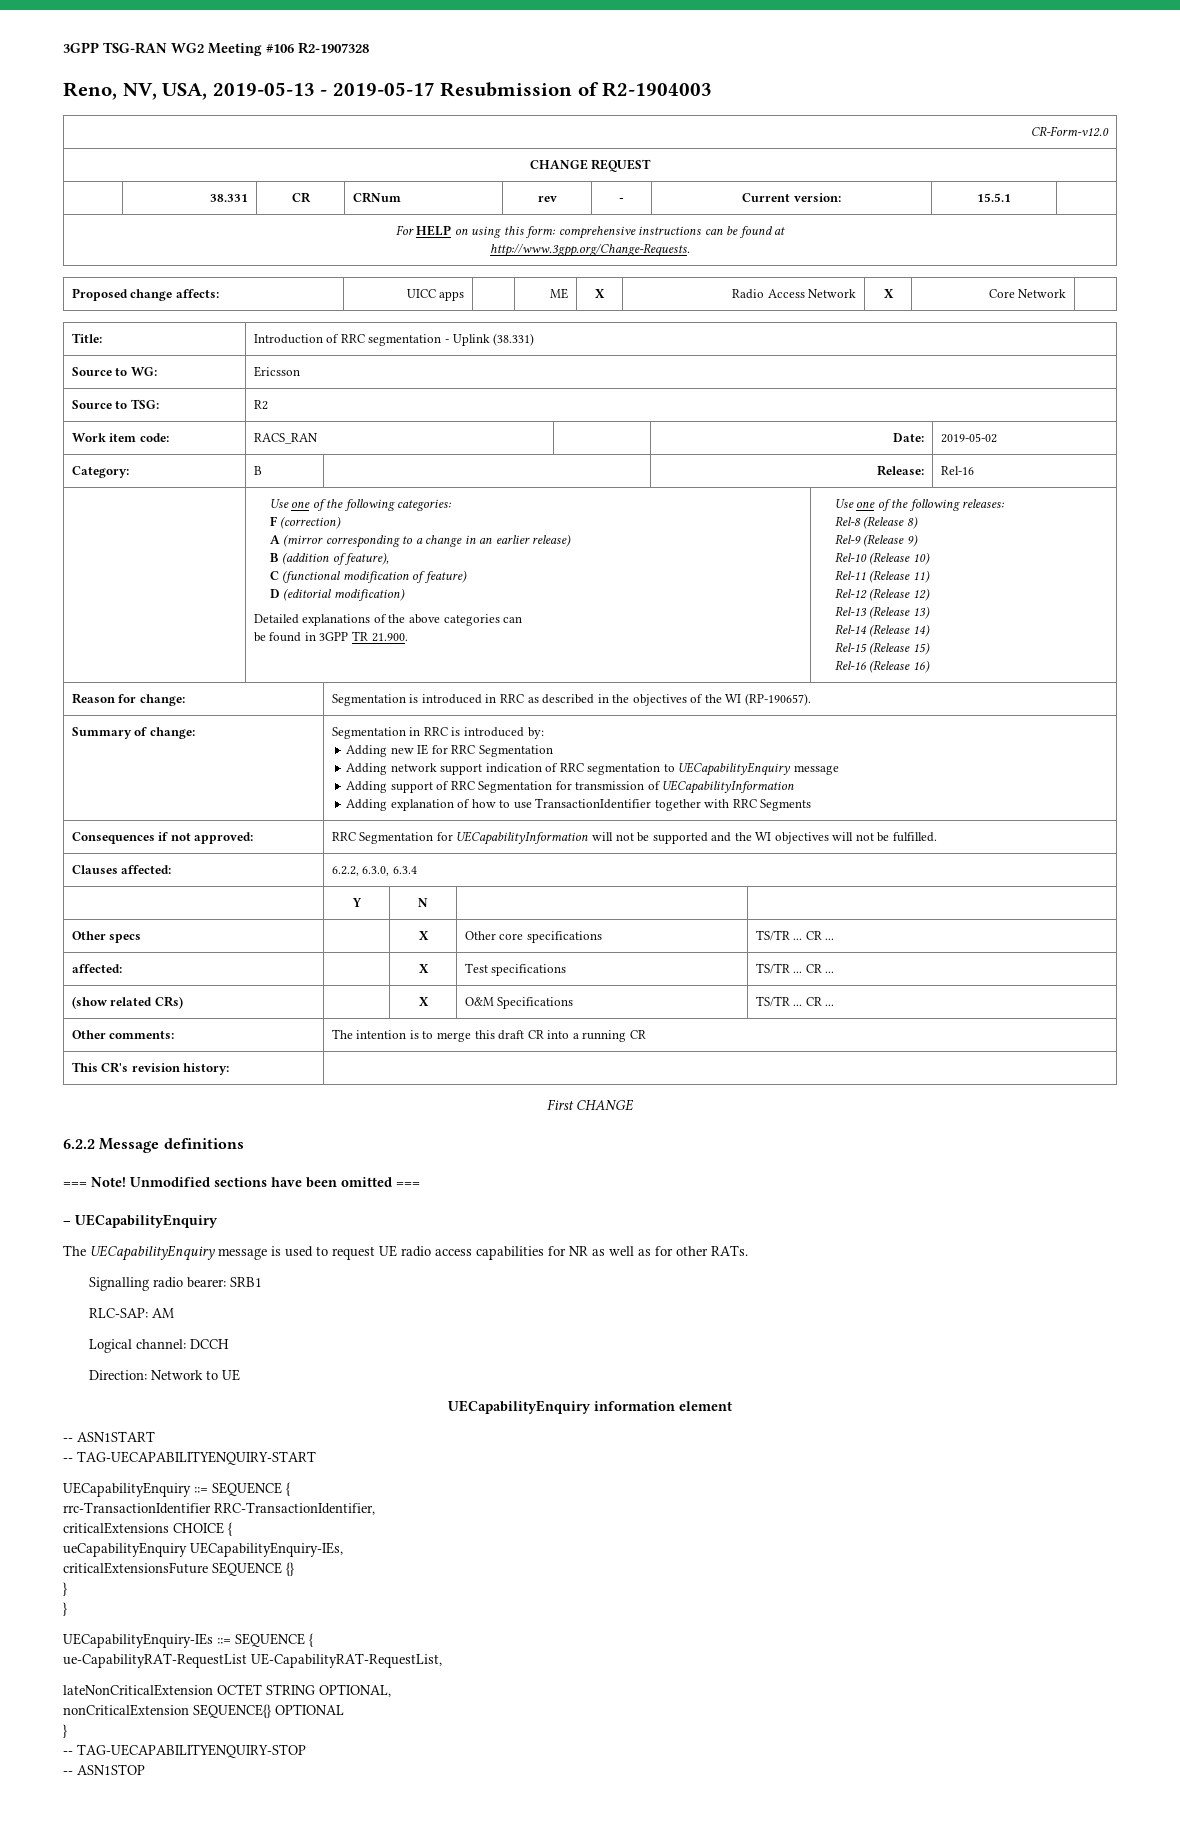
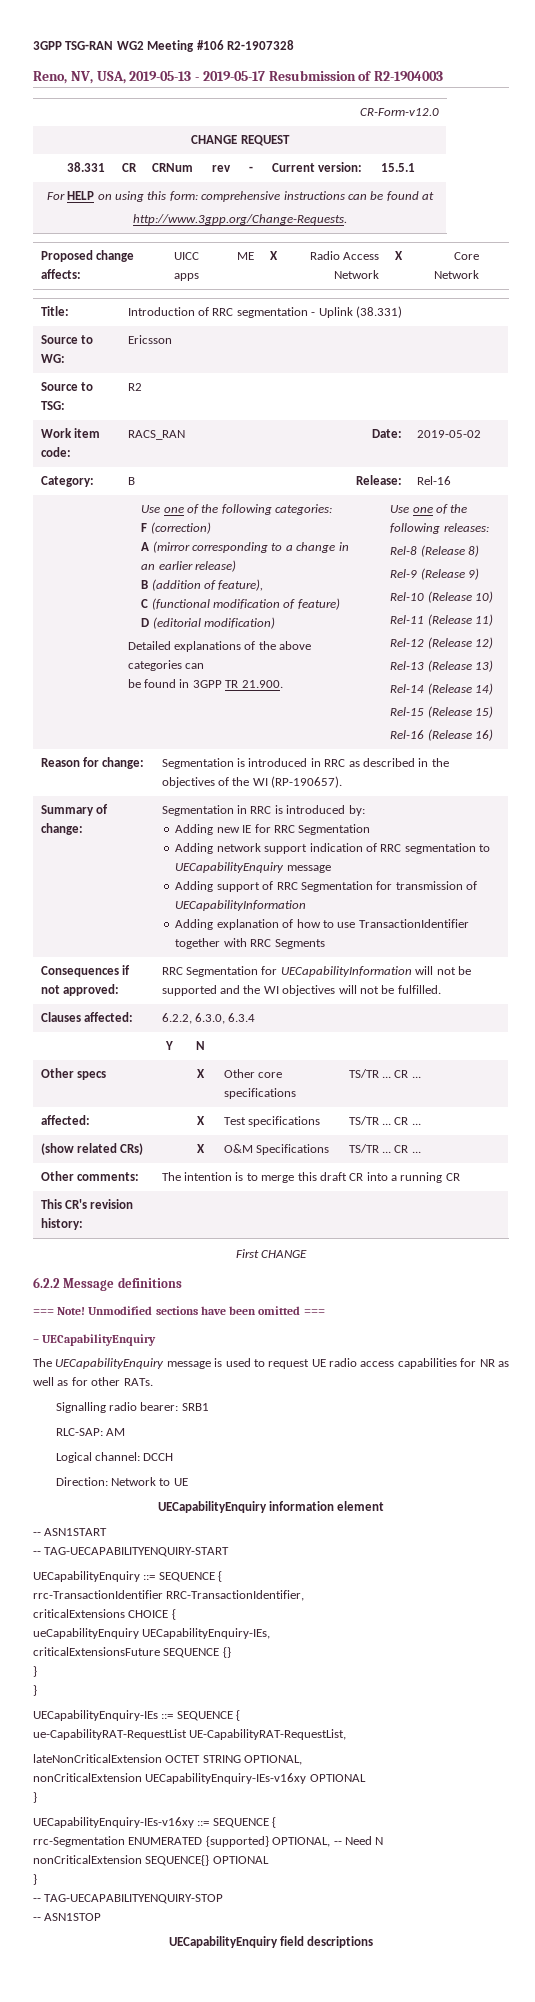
+ nonCriticalExtension UECapabilityEnquiry-IEs-v16xy OPTIONAL
+ }
+ UECapabilityEnquiry-IEs-v16xy ::= SEQUENCE {
+ rrc-Segmentation ENUMERATED {supported} OPTIONAL, -- Need N
+ UECapabilityEnquiry field descriptions

